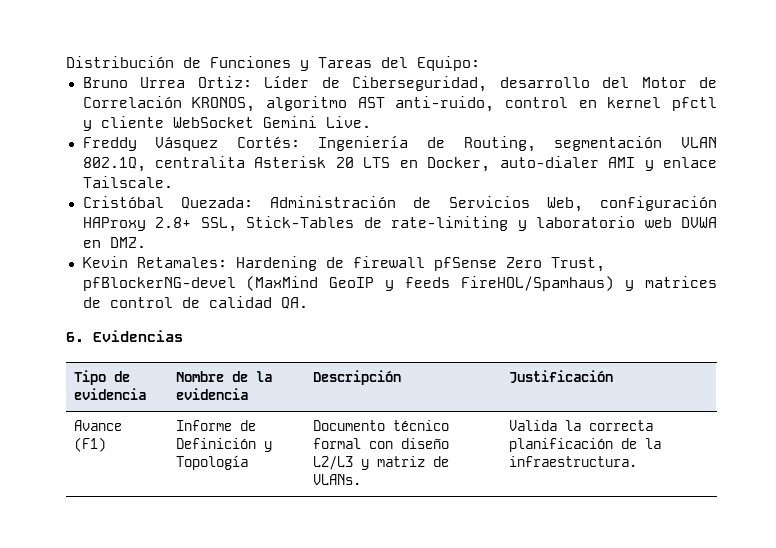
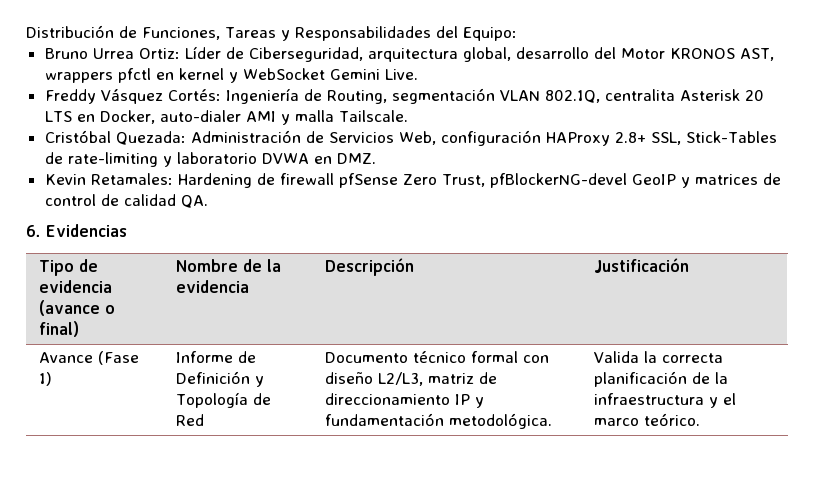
- Distribución de Funciones y Tareas del Equipo:
+ Distribución de Funciones, Tareas y Responsabilidades del Equipo:
- Bruno Urrea Ortiz: Líder de Ciberseguridad, desarrollo del Motor de Correlación KRONOS, algoritmo AST anti-ruido, control en kernel pfctl y cliente WebSocket Gemini Live.
+ Bruno Urrea Ortiz: Líder de Ciberseguridad, arquitectura global, desarrollo del Motor KRONOS AST, wrappers pfctl en kernel y WebSocket Gemini Live.
- Freddy Vásquez Cortés: Ingeniería de Routing, segmentación VLAN 802.1Q, centralita Asterisk 20 LTS en Docker, auto-dialer AMI y enlace Tailscale.
+ Freddy Vásquez Cortés: Ingeniería de Routing, segmentación VLAN 802.1Q, centralita Asterisk 20 LTS en Docker, auto-dialer AMI y malla Tailscale.
- Cristóbal Quezada: Administración de Servicios Web, configuración HAProxy 2.8+ SSL, Stick-Tables de rate-limiting y laboratorio web DVWA en DMZ.
+ Cristóbal Quezada: Administración de Servicios Web, configuración HAProxy 2.8+ SSL, Stick-Tables de rate-limiting y laboratorio DVWA en DMZ.
- Kevin Retamales: Hardening de firewall pfSense Zero Trust, pfBlockerNG-devel (MaxMind GeoIP y feeds FireHOL/Spamhaus) y matrices de control de calidad QA.
+ Kevin Retamales: Hardening de firewall pfSense Zero Trust, pfBlockerNG-devel GeoIP y matrices de control de calidad QA.
- Tipo de evidencia | Nombre de la evidencia | Descripción | Justificación
+ Tipo de evidencia (avance o final) | Nombre de la evidencia | Descripción | Justificación
- Avance (F1) | Informe de Definición y Topología | Documento técnico formal con diseño L2/L3 y matriz de VLANs. | Valida la correcta planificación de la infraestructura.
+ Avance (Fase 1) | Informe de Definición y Topología de Red | Documento técnico formal con diseño L2/L3, matriz de direccionamiento IP y fundamentación metodológica. | Valida la correcta planificación de la infraestructura y el marco teórico.

